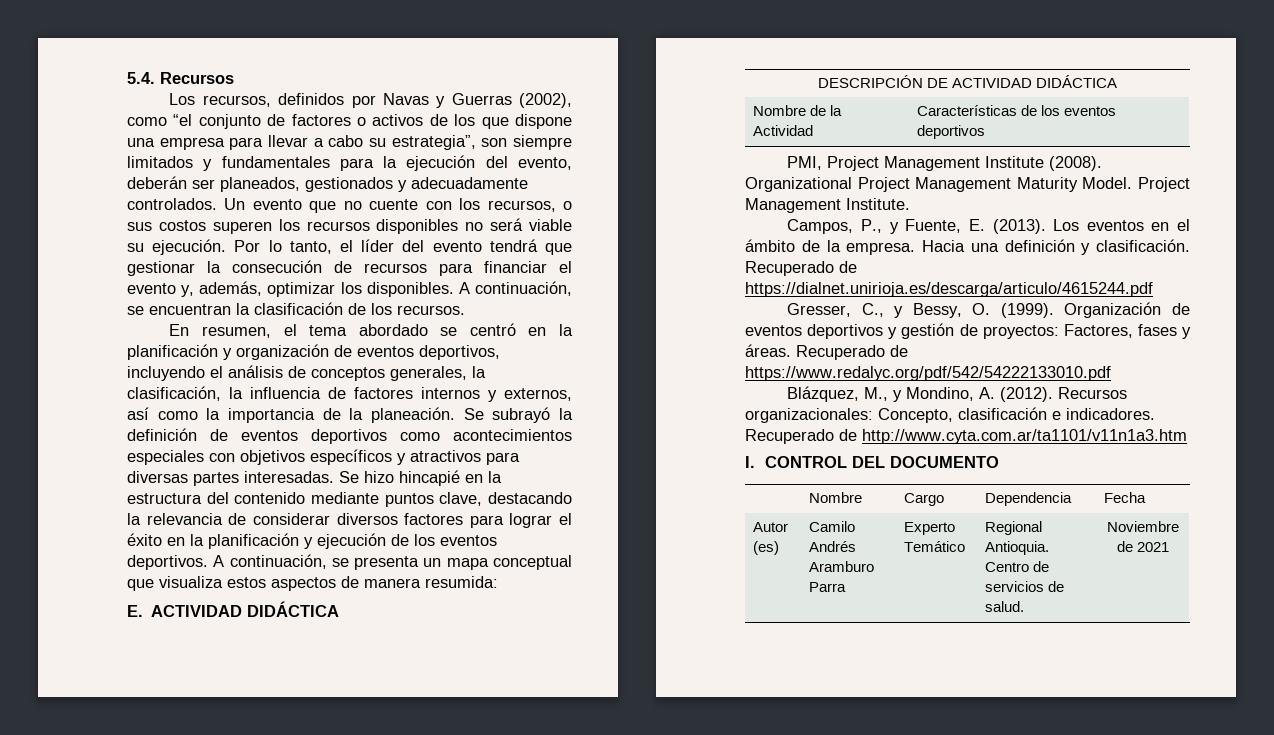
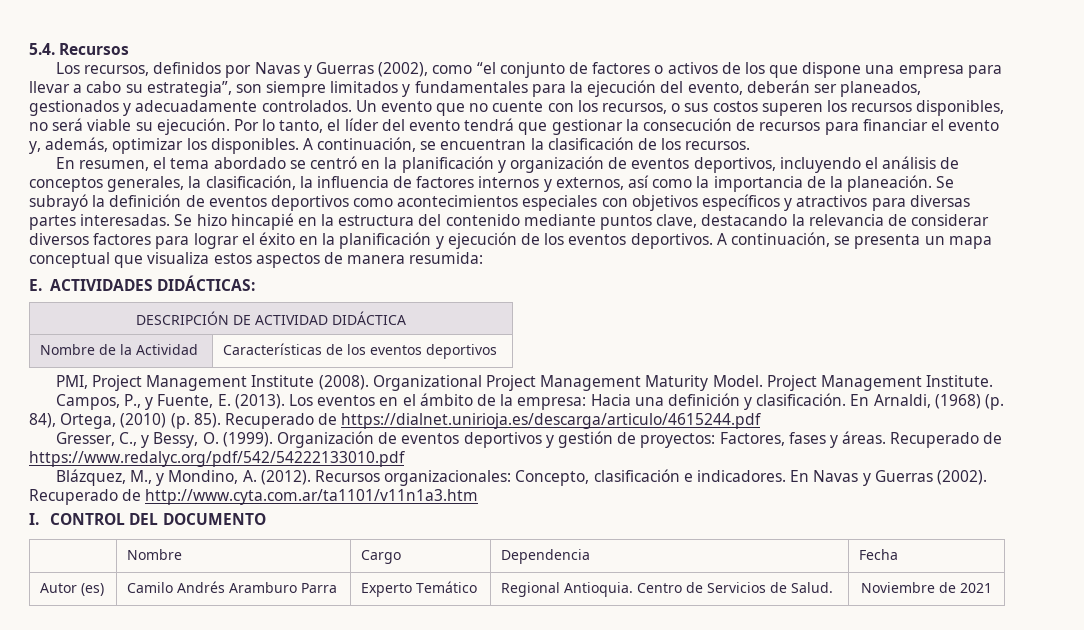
- Un evento que no cuente con los recursos, o sus costos superen los recursos disponibles no será viable su ejecución.
+ Un evento que no cuente con los recursos, o sus costos superen los recursos disponibles, no será viable su ejecución.
- E. ACTIVIDAD DIDÁCTICA
+ E. ACTIVIDADES DIDÁCTICAS:
- Los eventos en el ámbito de la empresa. Hacia una definición y clasificación.
+ Los eventos en el ámbito de la empresa: Hacia una definición y clasificación.
+ En Arnaldi, (1968) (p. 84), Ortega, (2010) (p. 85).
+ En Navas y Guerras (2002).
- Autor (es) | Camilo Andrés Aramburo Parra | Experto Temático | Regional Antioquia. Centro de servicios de salud. | Noviembre de 2021
+ Autor (es) | Camilo Andrés Aramburo Parra | Experto Temático | Regional Antioquia. Centro de Servicios de Salud. | Noviembre de 2021

